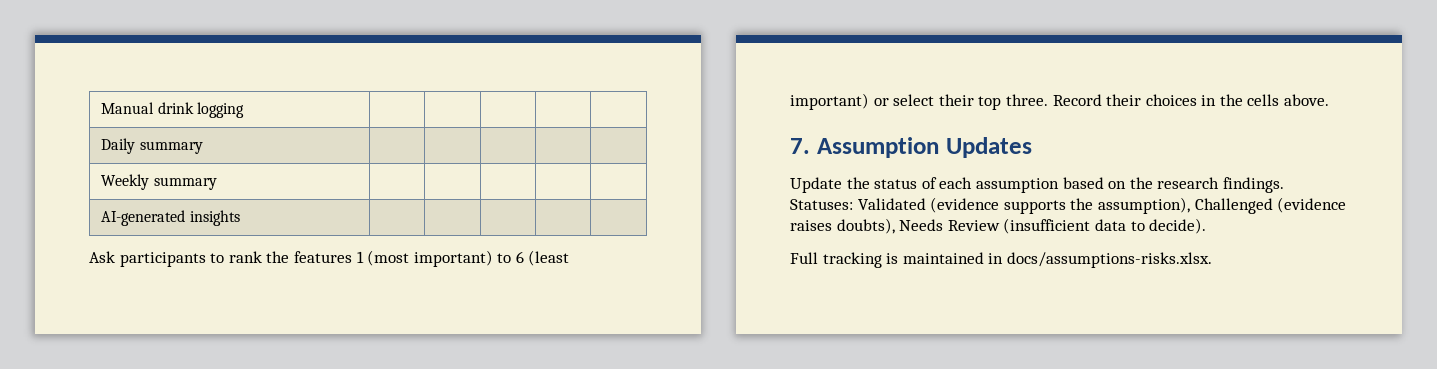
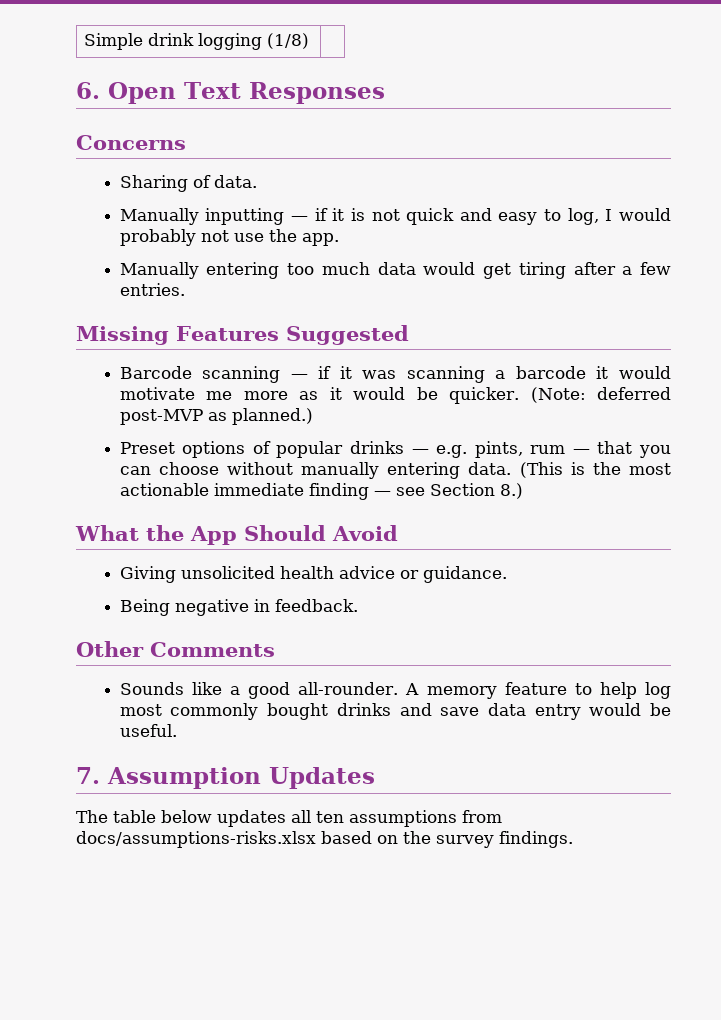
- Manual drink logging | | | | |
- Daily summary | | | | |
- Weekly summary | | | | |
- AI-generated insights | | | | |
- Ask participants to rank the features 1 (most important) to 6 (least important) or select their top three. Record their choices in the cells above.
+ Simple drink logging (1/8) |
+ 6. Open Text Responses
+ Concerns
+ Sharing of data.
+ Manually inputting — if it is not quick and easy to log, I would probably not use the app.
+ Manually entering too much data would get tiring after a few entries.
+ Missing Features Suggested
+ Barcode scanning — if it was scanning a barcode it would motivate me more as it would be quicker. (Note: deferred post-MVP as planned.)
+ Preset options of popular drinks — e.g. pints, rum — that you can choose without manually entering data. (This is the most actionable immediate finding — see Section 8.)
+ What the App Should Avoid
+ Giving unsolicited health advice or guidance.
+ Being negative in feedback.
+ Other Comments
+ Sounds like a good all-rounder. A memory feature to help log most commonly bought drinks and save data entry would be useful.
  7. Assumption Updates
- Update the status of each assumption based on the research findings. Statuses: Validated (evidence supports the assumption), Challenged (evidence raises doubts), Needs Review (insufficient data to decide).
- Full tracking is maintained in docs/assumptions-risks.xlsx.
+ The table below updates all ten assumptions from docs/assumptions-risks.xlsx based on the survey findings.

